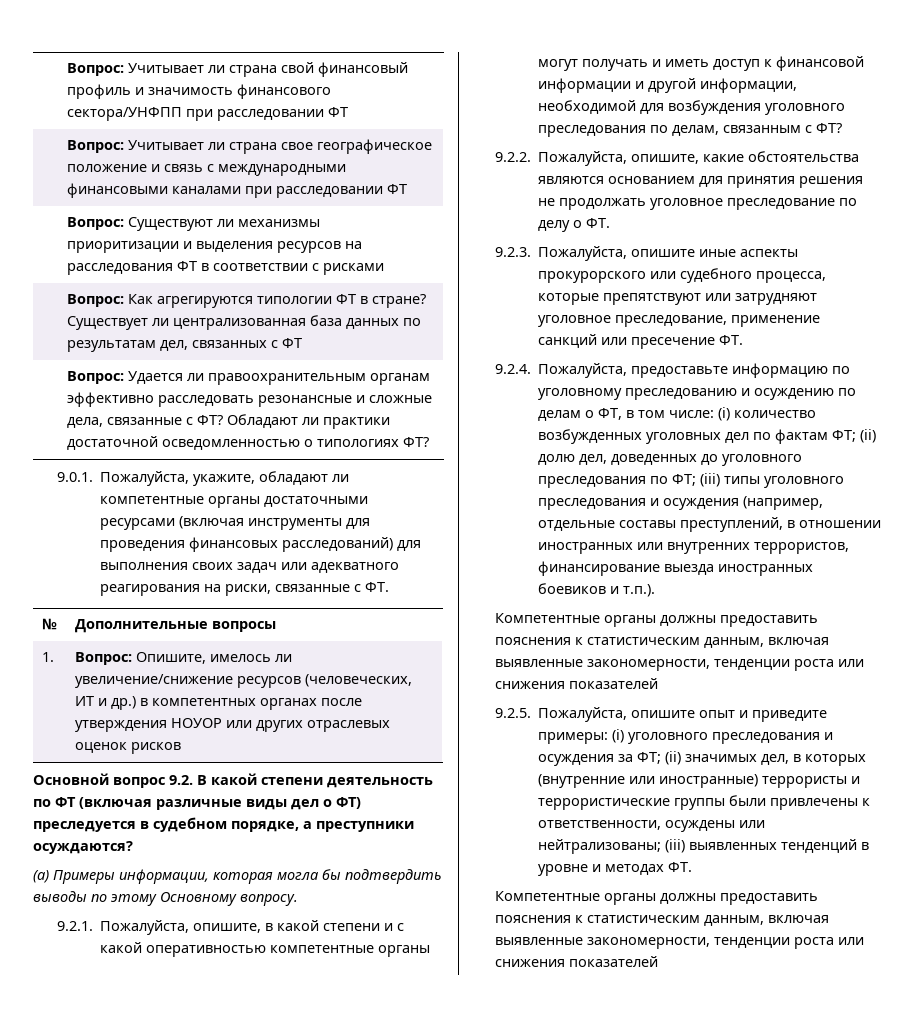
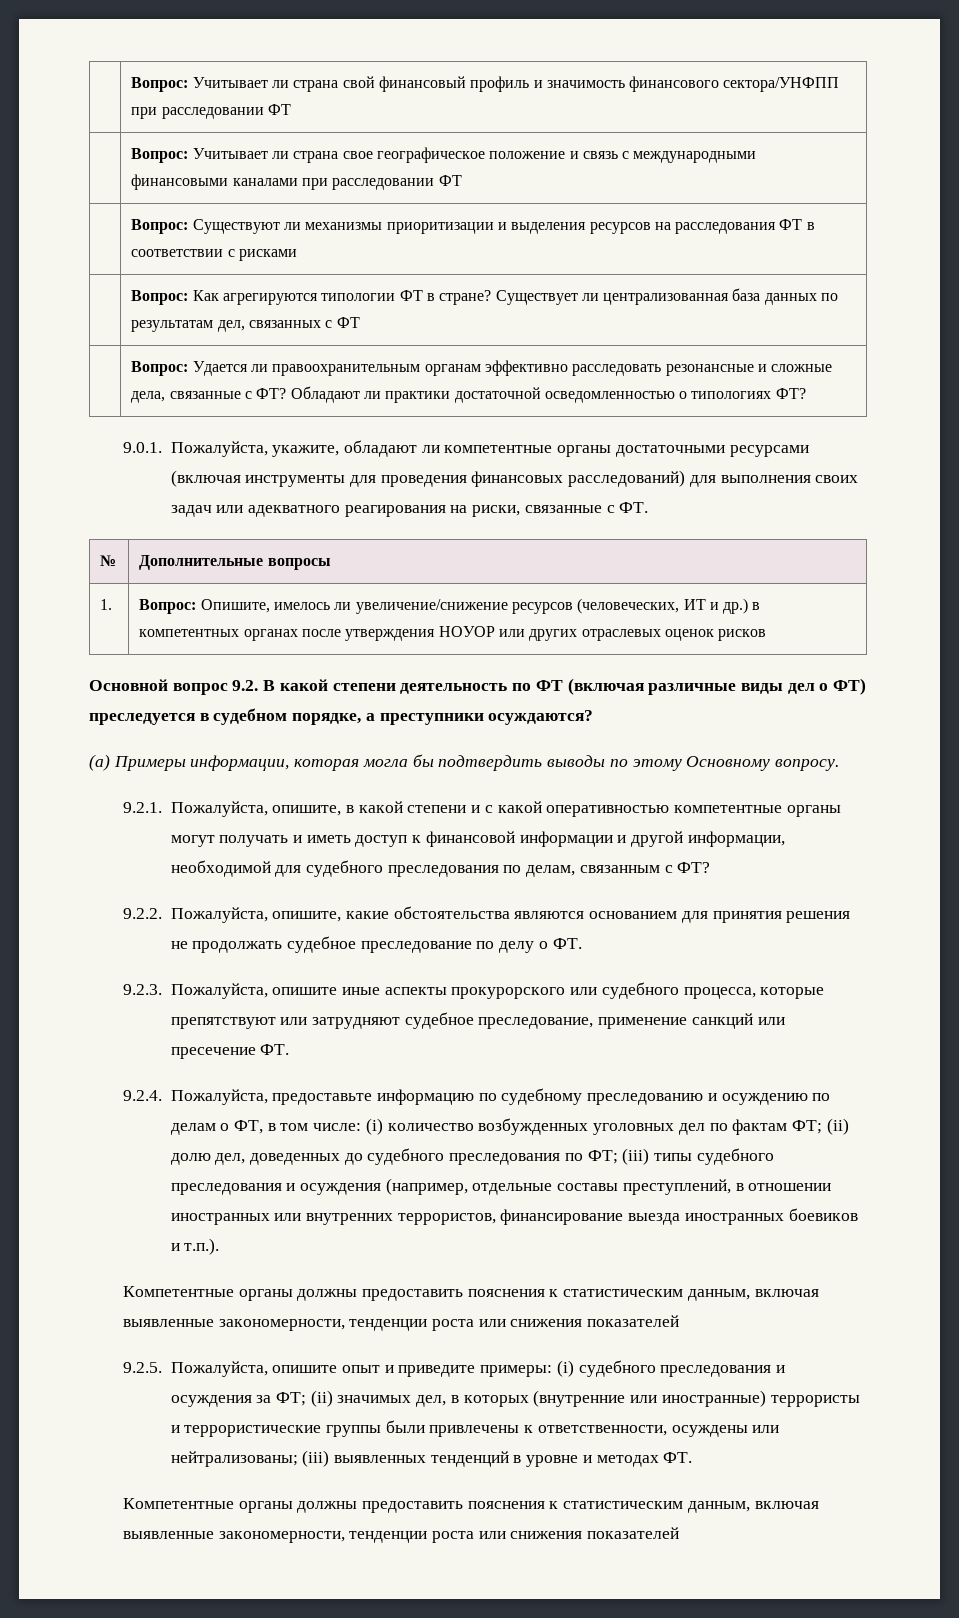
- 9.2.1. Пожалуйста, опишите, в какой степени и с какой оперативностью компетентные органы могут получать и иметь доступ к финансовой информации и другой информации, необходимой для возбуждения уголовного преследования по делам, связанным с ФТ?
+ 9.2.1. Пожалуйста, опишите, в какой степени и с какой оперативностью компетентные органы могут получать и иметь доступ к финансовой информации и другой информации, необходимой для судебного преследования по делам, связанным с ФТ?
- 9.2.2. Пожалуйста, опишите, какие обстоятельства являются основанием для принятия решения не продолжать уголовное преследование по делу о ФТ.
+ 9.2.2. Пожалуйста, опишите, какие обстоятельства являются основанием для принятия решения не продолжать судебное преследование по делу о ФТ.
- 9.2.3. Пожалуйста, опишите иные аспекты прокурорского или судебного процесса, которые препятствуют или затрудняют уголовное преследование, применение санкций или пресечение ФТ.
+ 9.2.3. Пожалуйста, опишите иные аспекты прокурорского или судебного процесса, которые препятствуют или затрудняют судебное преследование, применение санкций или пресечение ФТ.
- 9.2.4. Пожалуйста, предоставьте информацию по уголовному преследованию и осуждению по делам о ФТ, в том числе: (i) количество возбужденных уголовных дел по фактам ФТ; (ii) долю дел, доведенных до уголовного преследования по ФТ; (iii) типы уголовного преследования и осуждения (например, отдельные составы преступлений, в отношении иностранных или внутренних террористов, финансирование выезда иностранных боевиков и т.п.).
+ 9.2.4. Пожалуйста, предоставьте информацию по судебному преследованию и осуждению по делам о ФТ, в том числе: (i) количество возбужденных уголовных дел по фактам ФТ; (ii) долю дел, доведенных до судебного преследования по ФТ; (iii) типы судебного преследования и осуждения (например, отдельные составы преступлений, в отношении иностранных или внутренних террористов, финансирование выезда иностранных боевиков и т.п.).
- 9.2.5. Пожалуйста, опишите опыт и приведите примеры: (i) уголовного преследования и осуждения за ФТ; (ii) значимых дел, в которых (внутренние или иностранные) террористы и террористические группы были привлечены к ответственности, осуждены или нейтрализованы; (iii) выявленных тенденций в уровне и методах ФТ.
+ 9.2.5. Пожалуйста, опишите опыт и приведите примеры: (i) судебного преследования и осуждения за ФТ; (ii) значимых дел, в которых (внутренние или иностранные) террористы и террористические группы были привлечены к ответственности, осуждены или нейтрализованы; (iii) выявленных тенденций в уровне и методах ФТ.

